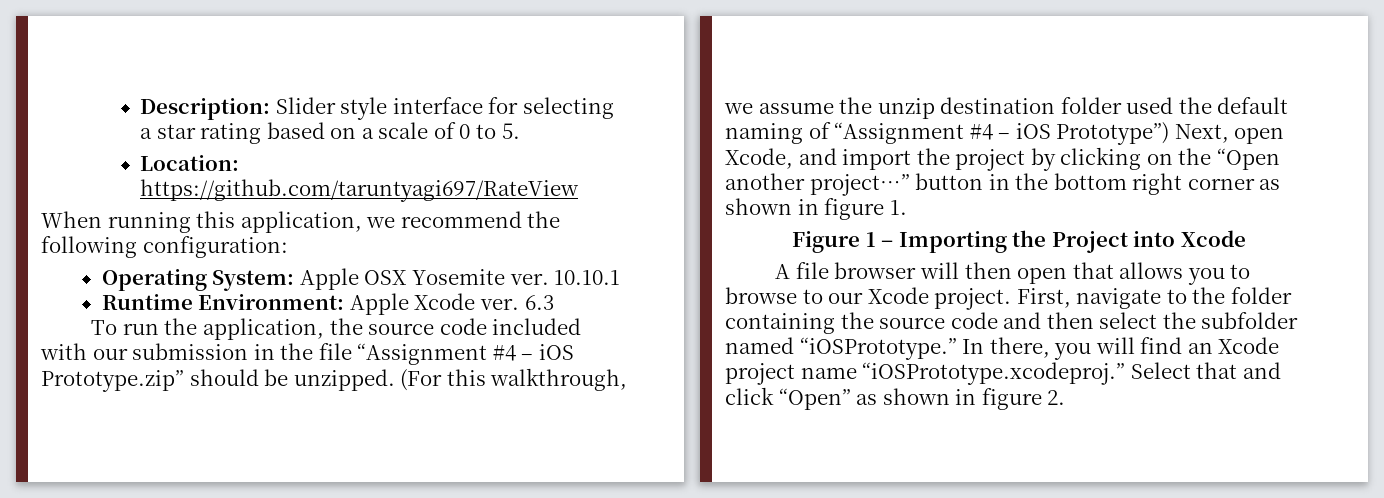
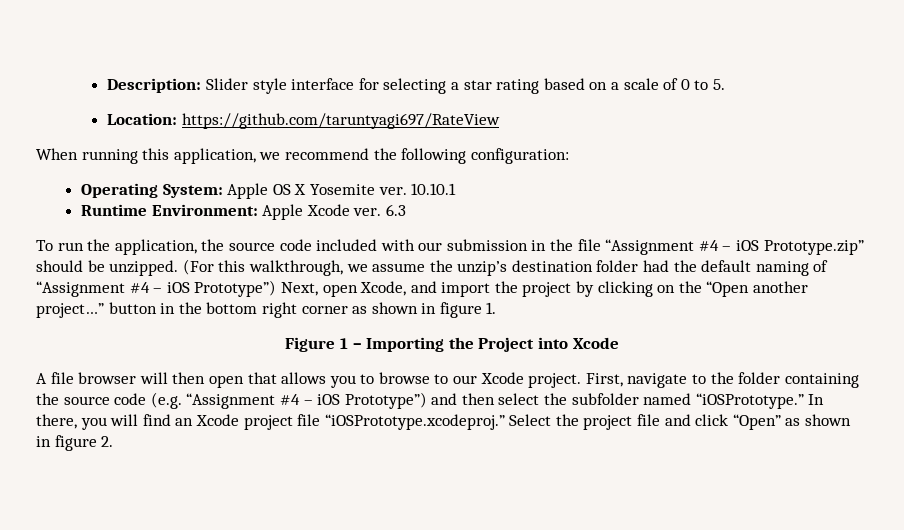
- Operating System: Apple OSX Yosemite ver.
+ Operating System: Apple OS X Yosemite ver.
- (For this walkthrough, we assume the unzip destination folder used the default naming of “Assignment #4 – iOS Prototype”) Next, open Xcode, and import the project by clicking on the “Open another project…” button in the bottom right corner as shown in figure 1.
+ (For this walkthrough, we assume the unzip’s destination folder had the default naming of “Assignment #4 – iOS Prototype”) Next, open Xcode, and import the project by clicking on the “Open another project…” button in the bottom right corner as shown in figure 1.
- First, navigate to the folder containing the source code and then select the subfolder named “iOSPrototype.”
+ First, navigate to the folder containing the source code (e.g. “Assignment #4 – iOS Prototype”) and then select the subfolder named “iOSPrototype.”
- In there, you will find an Xcode project name “iOSPrototype.xcodeproj.” Select that and click “Open” as shown in figure 2.
+ In there, you will find an Xcode project file “iOSPrototype.xcodeproj.” Select the project file and click “Open” as shown in figure 2.

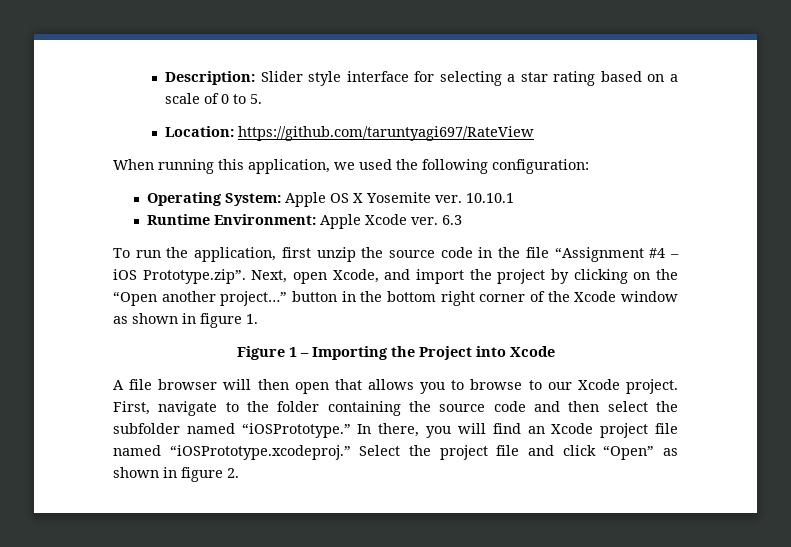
- When running this application, we recommend the following configuration:
+ When running this application, we used the following configuration:
- To run the application, the source code included with our submission in the file “Assignment #4 – iOS Prototype.zip” should be unzipped. (For this walkthrough, we assume the unzip’s destination folder had the default naming of “Assignment #4 – iOS Prototype”) Next, open Xcode, and import the project by clicking on the “Open another project…” button in the bottom right corner as shown in figure 1.
+ To run the application, first unzip the source code in the file “Assignment #4 – iOS Prototype.zip”. Next, open Xcode, and import the project by clicking on the “Open another project…” button in the bottom right corner of the Xcode window as shown in figure 1.
- First, navigate to the folder containing the source code (e.g. “Assignment #4 – iOS Prototype”) and then select the subfolder named “iOSPrototype.”
+ First, navigate to the folder containing the source code and then select the subfolder named “iOSPrototype.”
- In there, you will find an Xcode project file “iOSPrototype.xcodeproj.” Select the project file and click “Open” as shown in figure 2.
+ In there, you will find an Xcode project file named “iOSPrototype.xcodeproj.” Select the project file and click “Open” as shown in figure 2.

